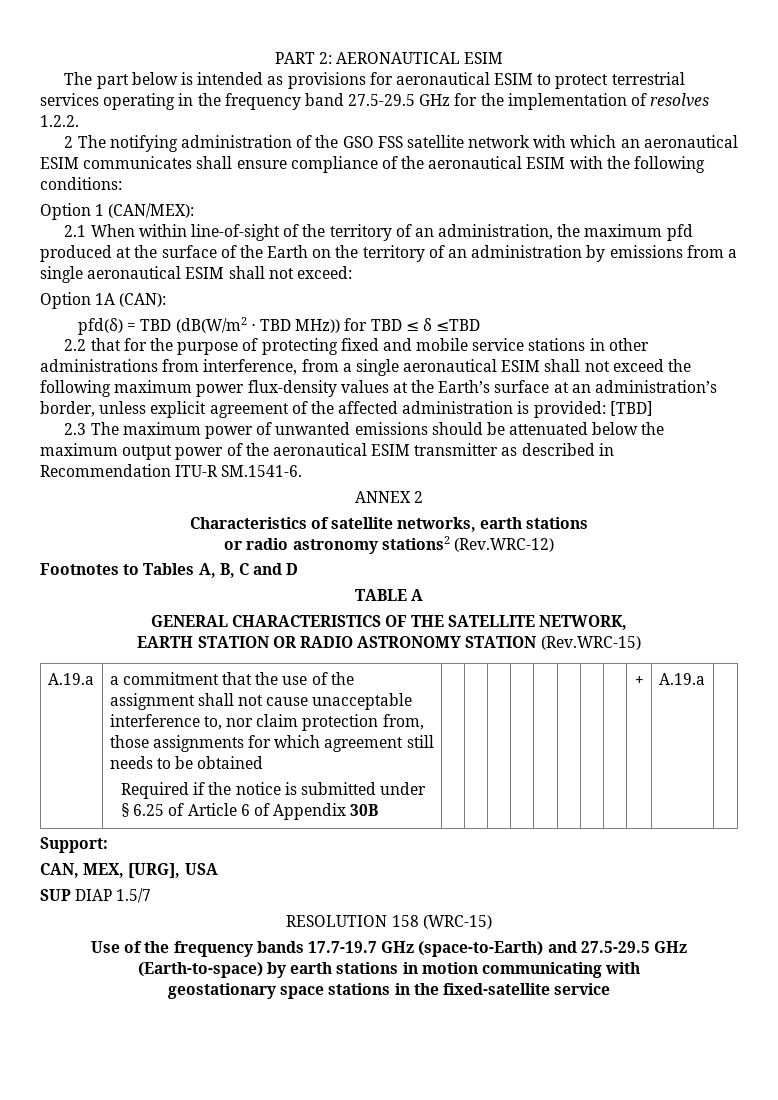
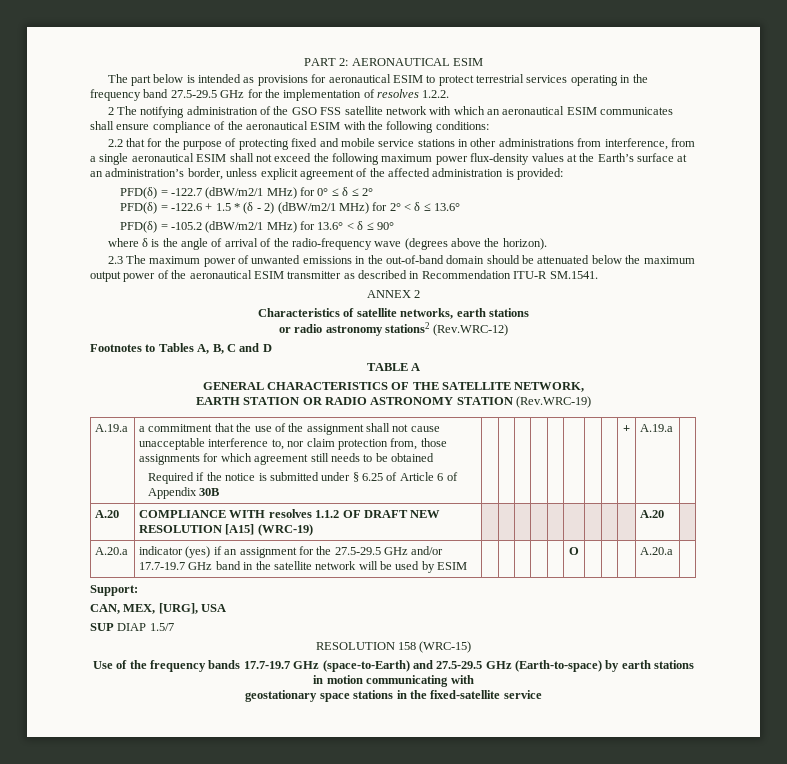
- Option 1 (CAN/MEX):
- 2.1 When within line-of-sight of the territory of an administration, the maximum pfd produced at the surface of the Earth on the territory of an administration by emissions from a single aeronautical ESIM shall not exceed:
- Option 1A (CAN):
- pfd(δ) = TBD (dB(W/m2 ⋅ TBD MHz)) for TBD ≤ δ ≤TBD
- 2.2 that for the purpose of protecting fixed and mobile service stations in other administrations from interference, from a single aeronautical ESIM shall not exceed the following maximum power flux-density values at the Earth’s surface at an administration’s border, unless explicit agreement of the affected administration is provided: [TBD]
+ 2.2 that for the purpose of protecting fixed and mobile service stations in other administrations from interference, from a single aeronautical ESIM shall not exceed the following maximum power flux-density values at the Earth’s surface at an administration’s border, unless explicit agreement of the affected administration is provided:
+ PFD(δ) = -122.7 (dBW/m2/1 MHz) for 0° ≤ δ ≤ 2°
+ PFD(δ) = -122.6 + 1.5 * (δ - 2) (dBW/m2/1 MHz) for 2° < δ ≤ 13.6°
+ PFD(δ) = -105.2 (dBW/m2/1 MHz) for 13.6° < δ ≤ 90°
+ where δ is the angle of arrival of the radio-frequency wave (degrees above the horizon).
- 2.3 The maximum power of unwanted emissions should be attenuated below the maximum output power of the aeronautical ESIM transmitter as described in Recommendation ITU-R SM.1541-6.
+ 2.3 The maximum power of unwanted emissions in the out-of-band domain should be attenuated below the maximum output power of the aeronautical ESIM transmitter as described in Recommendation ITU-R SM.1541.
- EARTH STATION OR RADIO ASTRONOMY STATION (Rev.WRC-15)
+ EARTH STATION OR RADIO ASTRONOMY STATION (Rev.WRC-19)
+ A.20 | COMPLIANCE WITH resolves 1.1.2 OF DRAFT NEW RESOLUTION [A15] (WRC-19) | | | | | | | | | | A.20 |
+ A.20.a | indicator (yes) if an assignment for the 27.5-29.5 GHz and/or 17.7-19.7 GHz band in the satellite network will be used by ESIM | | | | | | O | | | | A.20.a |

